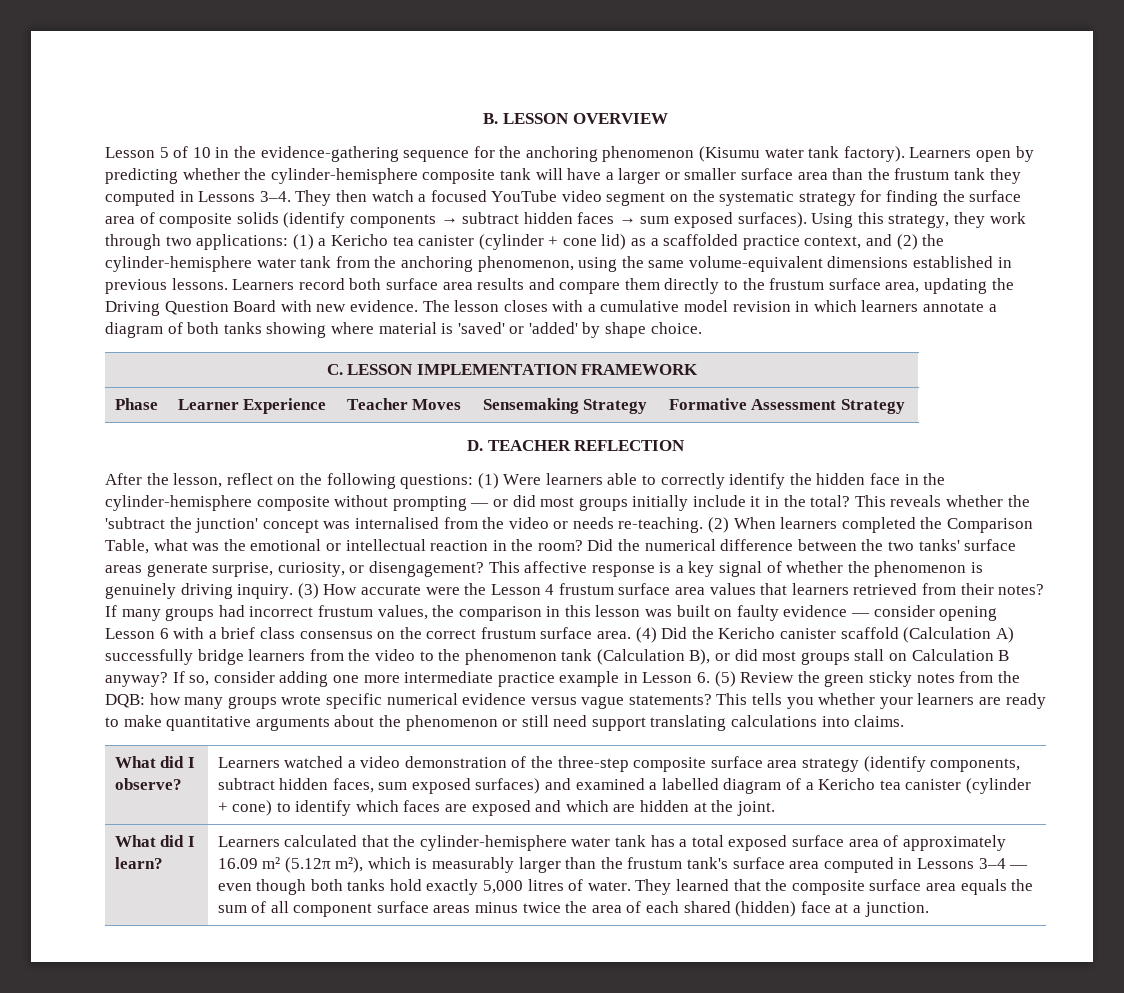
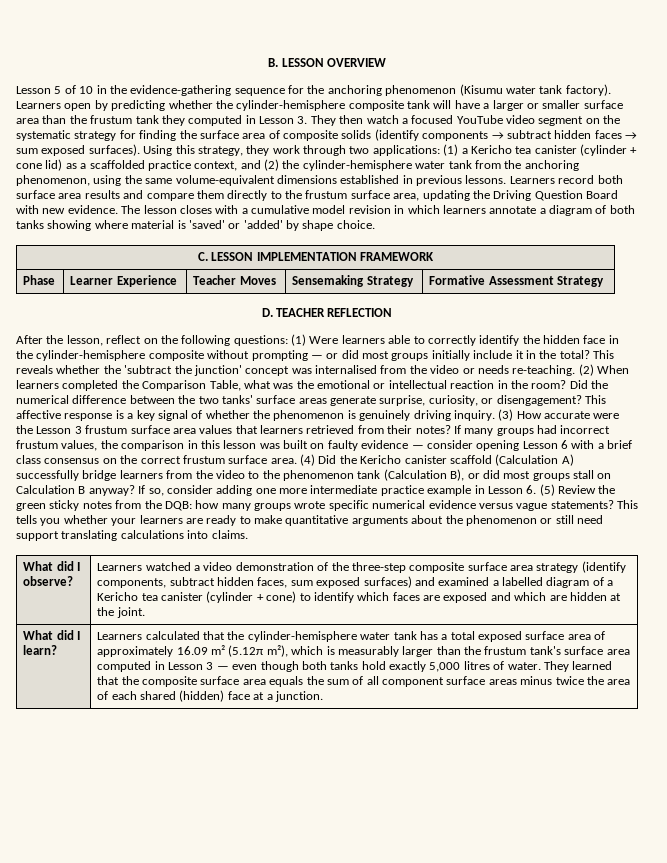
- Learners open by predicting whether the cylinder-hemisphere composite tank will have a larger or smaller surface area than the frustum tank they computed in Lessons 3–4. They then watch a focused YouTube video segment on the systematic strategy for finding the surface area of composite solids (identify components → subtract hidden faces → sum exposed surfaces).
+ Learners open by predicting whether the cylinder-hemisphere composite tank will have a larger or smaller surface area than the frustum tank they computed in Lesson 3. They then watch a focused YouTube video segment on the systematic strategy for finding the surface area of composite solids (identify components → subtract hidden faces → sum exposed surfaces).
- (3) How accurate were the Lesson 4 frustum surface area values that learners retrieved from their notes?
+ (3) How accurate were the Lesson 3 frustum surface area values that learners retrieved from their notes?
- Learners calculated that the cylinder-hemisphere water tank has a total exposed surface area of approximately 16.09 m² (5.12π m²), which is measurably larger than the frustum tank's surface area computed in Lessons 3–4 — even though both tanks hold exactly 5,000 litres of water.
+ Learners calculated that the cylinder-hemisphere water tank has a total exposed surface area of approximately 16.09 m² (5.12π m²), which is measurably larger than the frustum tank's surface area computed in Lesson 3 — even though both tanks hold exactly 5,000 litres of water.

